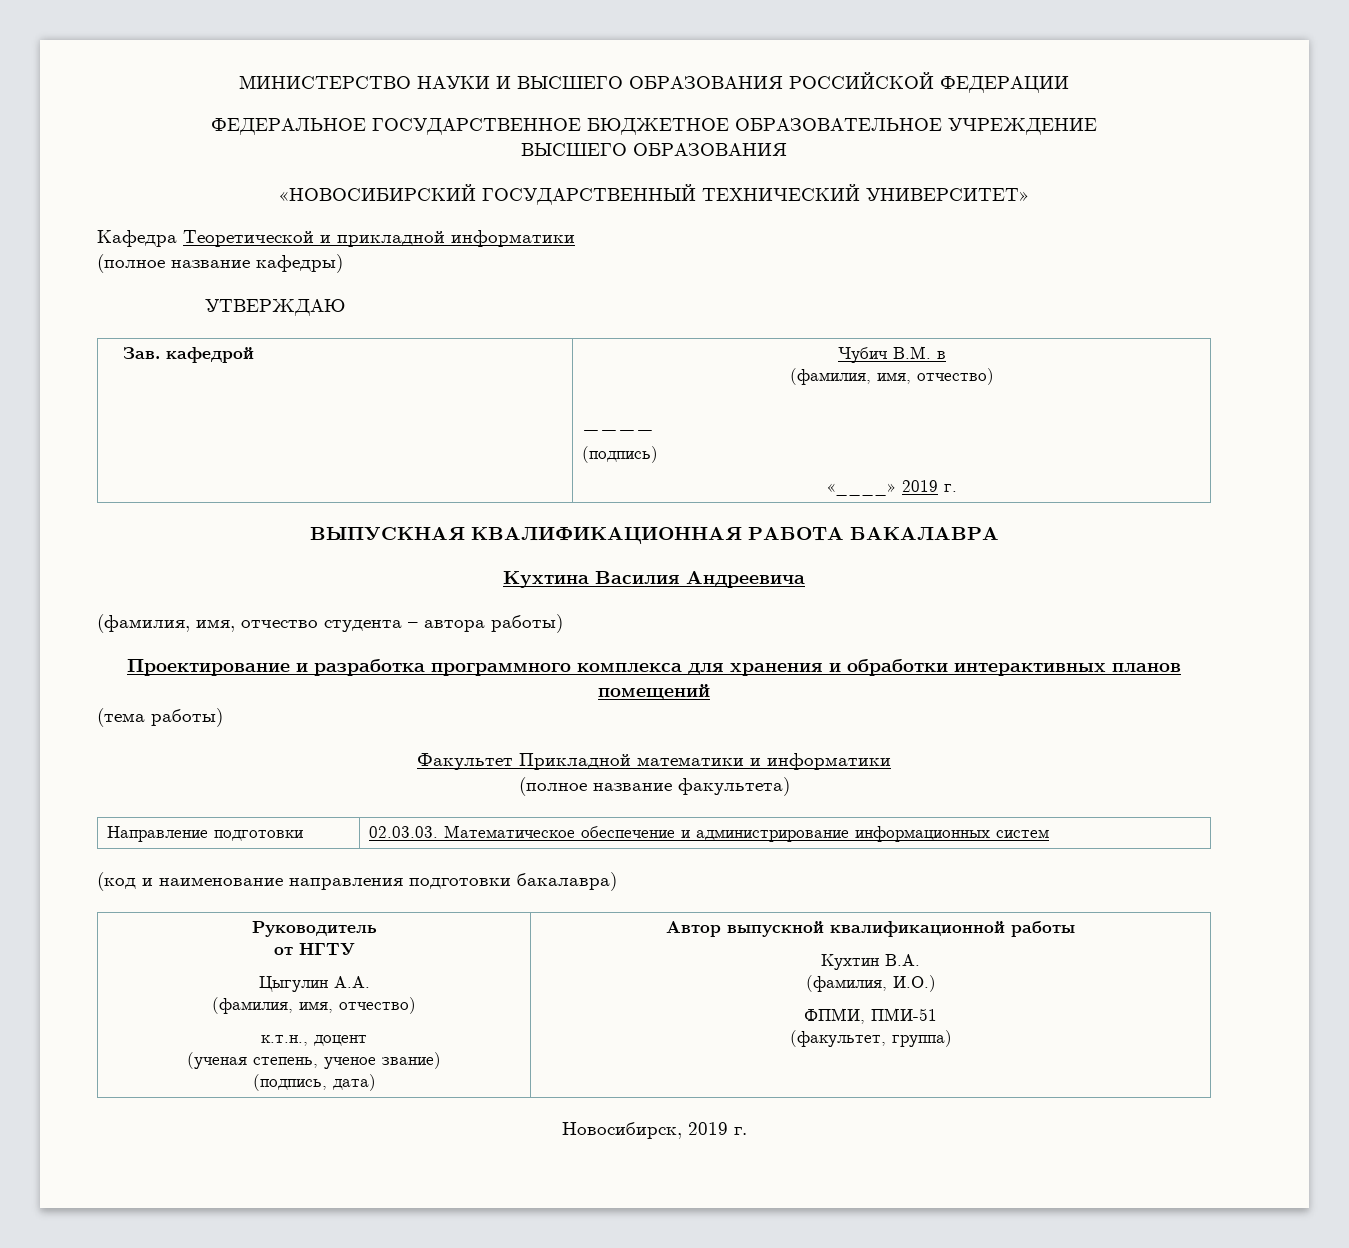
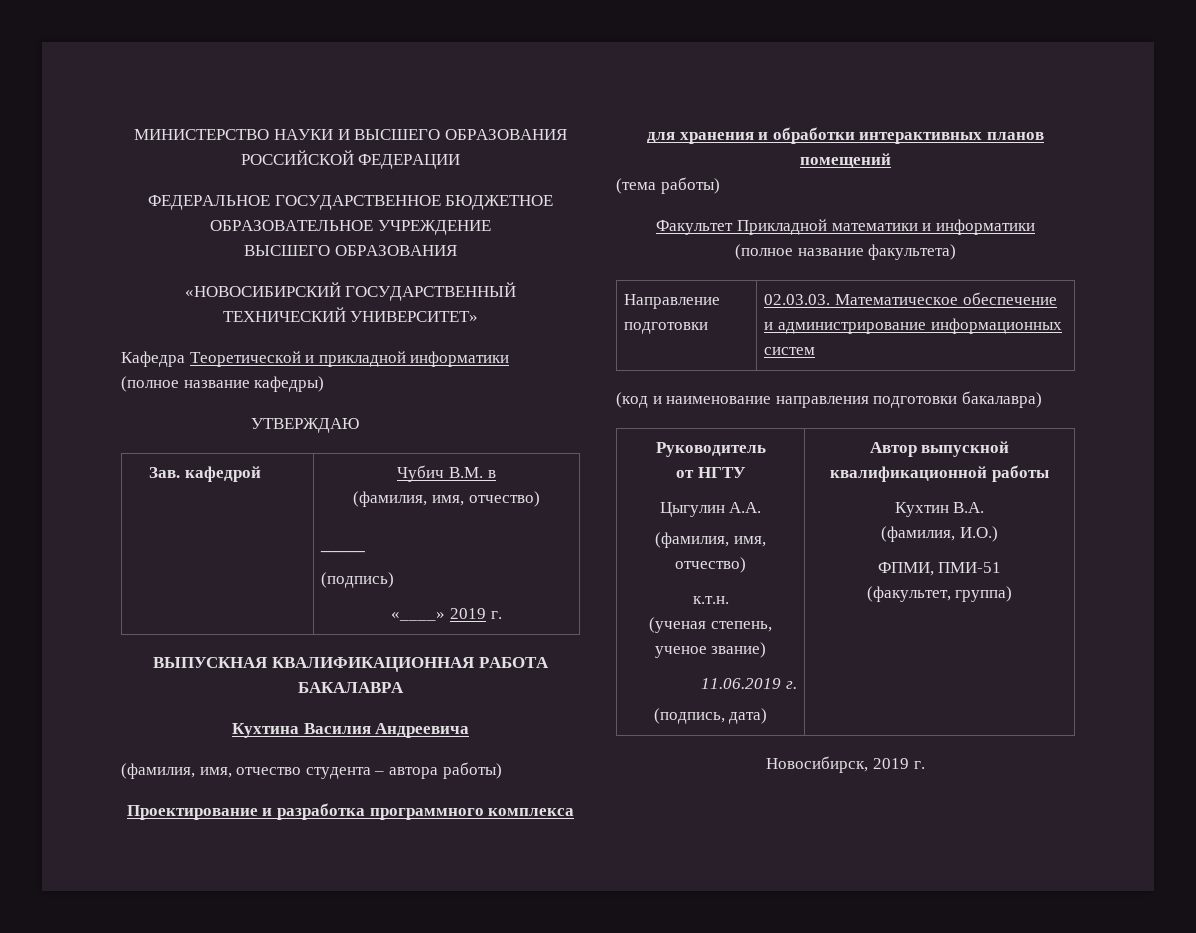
  Руководитель
  от НГТУ
  Цыгулин А.А.
  (фамилия, имя, отчество)
- к.т.н., доцент
+ к.т.н.
  (ученая степень, ученое звание)
+ 11.06.2019 г.

